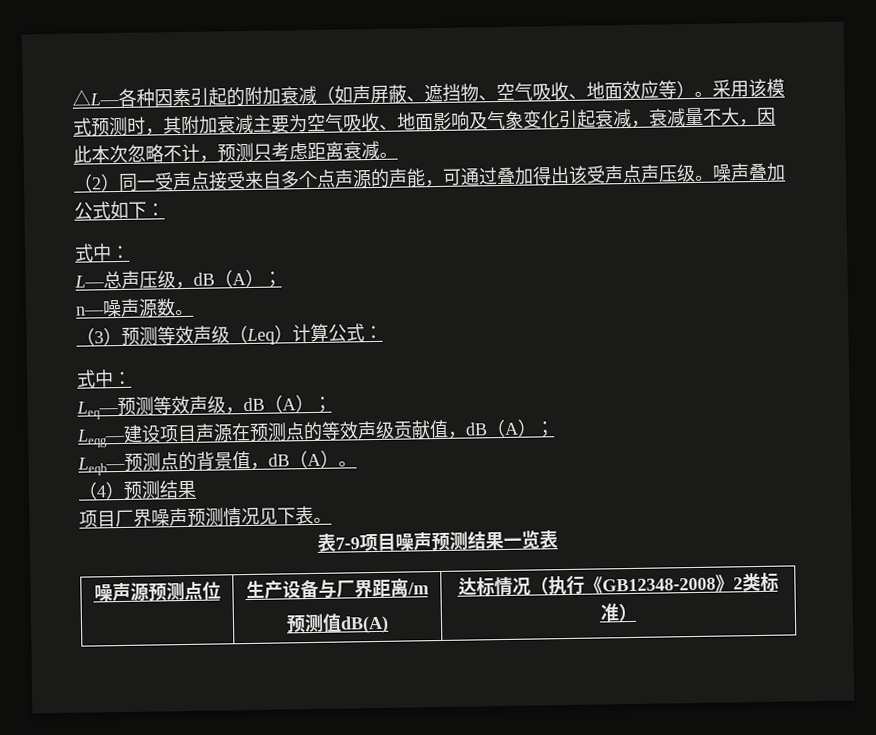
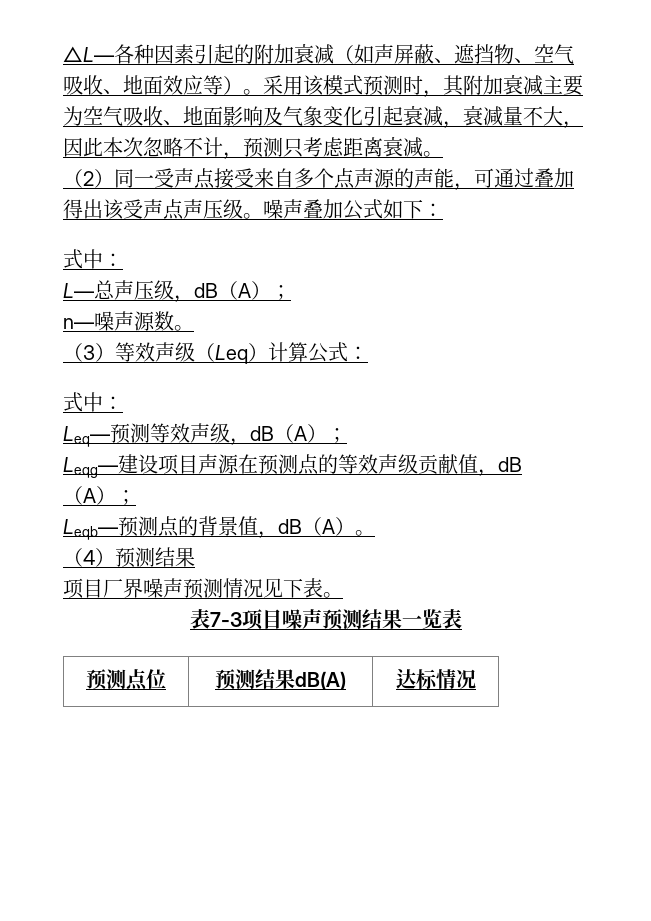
- （3）预测等效声级（Leq）计算公式：
+ （3）等效声级（Leq）计算公式：
- 表7-9项目噪声预测结果一览表
+ 表7-3项目噪声预测结果一览表
- 噪声源预测点位 | 生产设备与厂界距离/m
- 预测值dB(A) | 达标情况（执行《GB12348-2008》2类标准）
+ 预测点位 | 预测结果dB(A) | 达标情况

